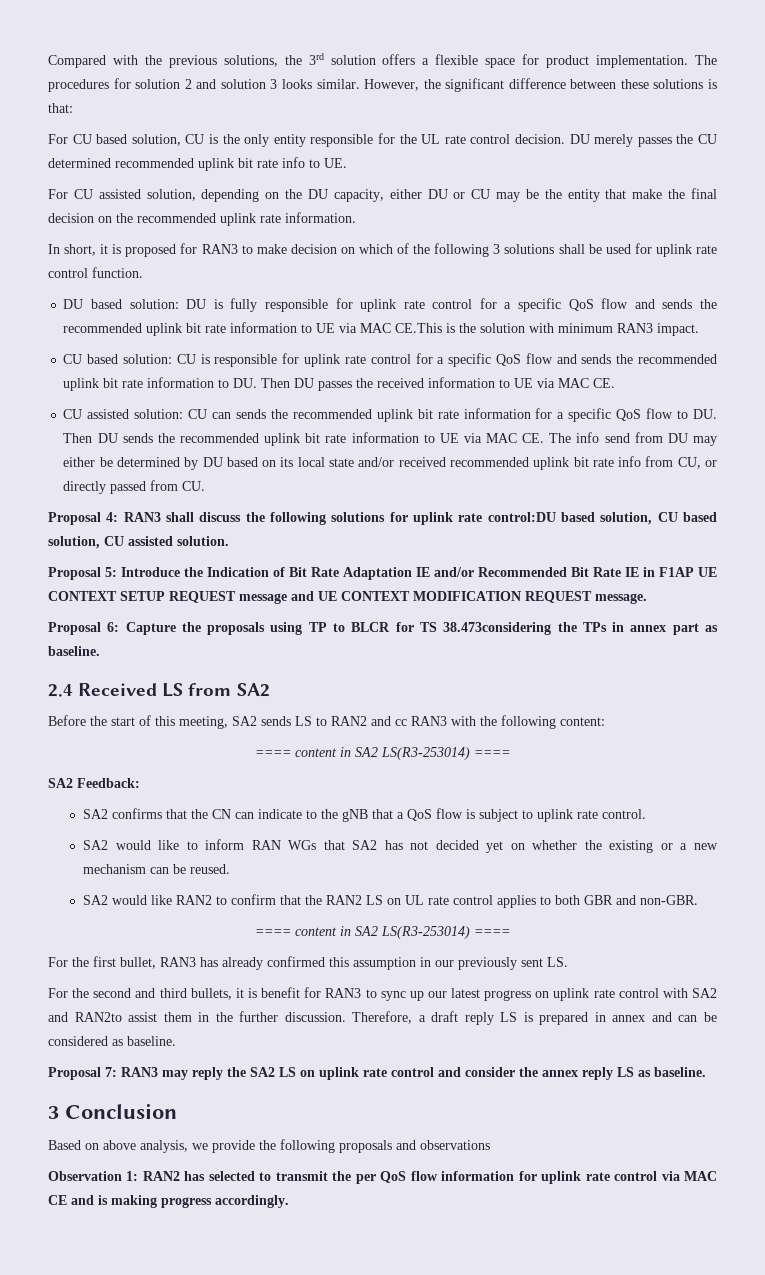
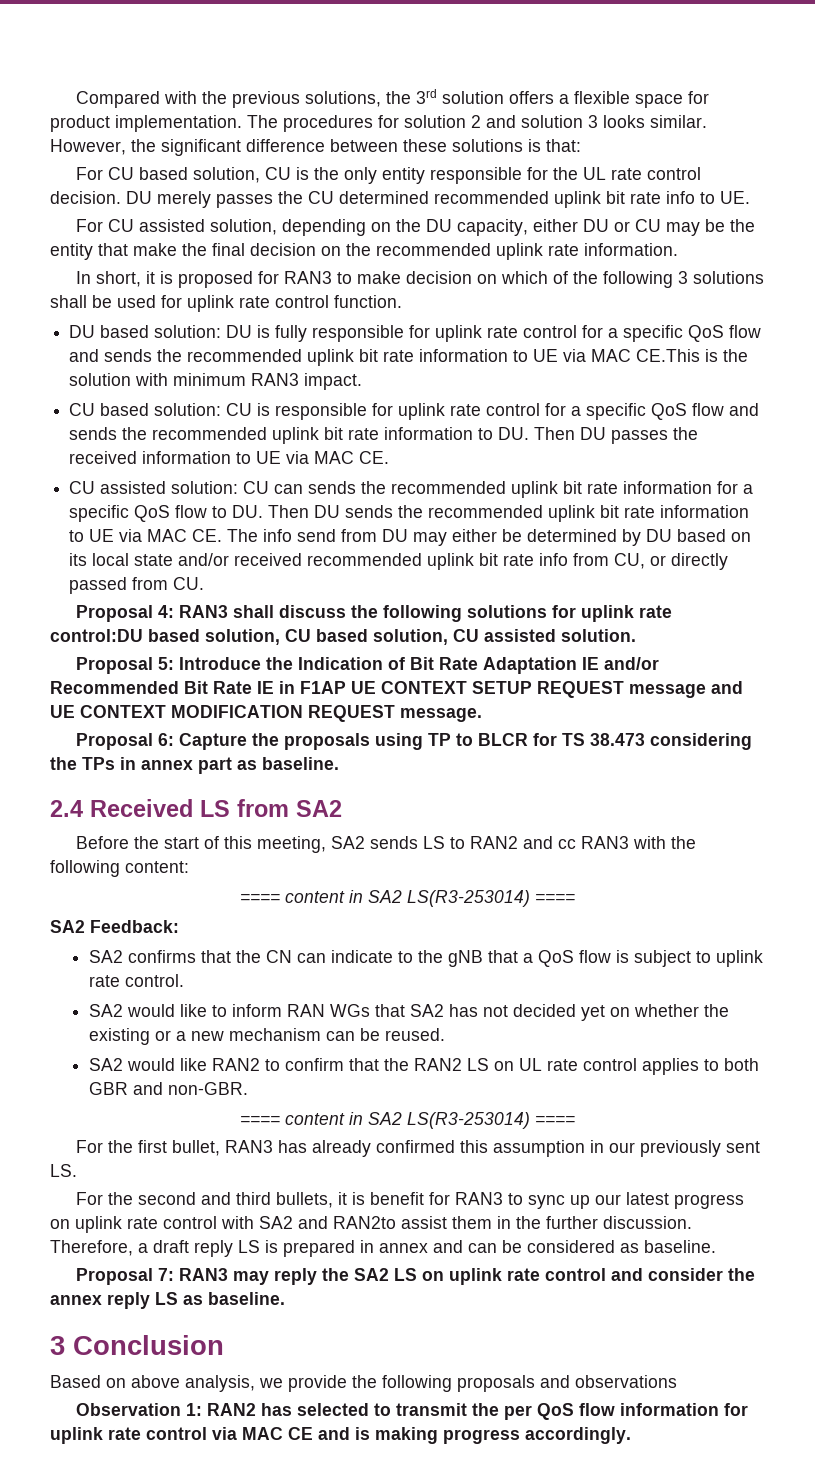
- Proposal 6: Capture the proposals using TP to BLCR for TS 38.473considering the TPs in annex part as baseline.
+ Proposal 6: Capture the proposals using TP to BLCR for TS 38.473 considering the TPs in annex part as baseline.

